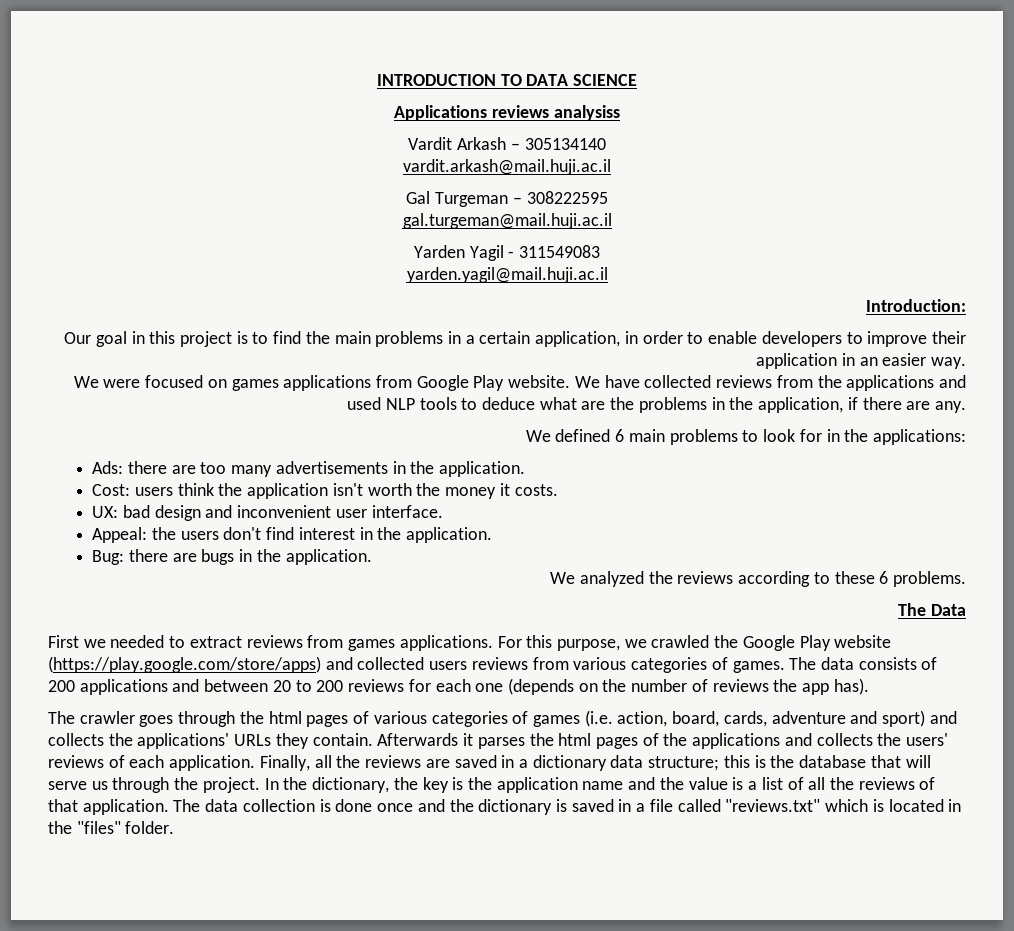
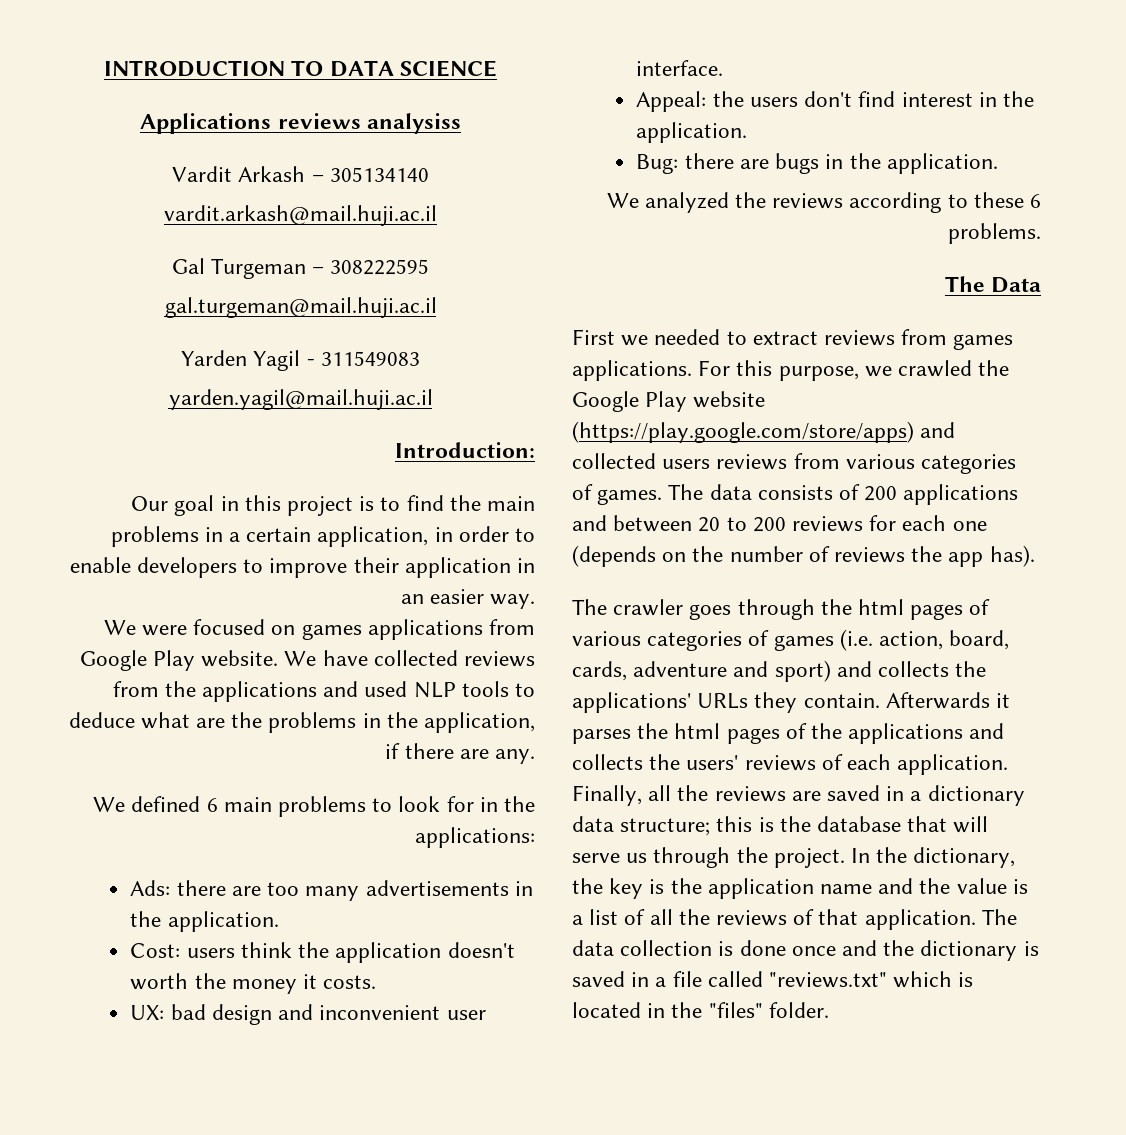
- Cost: users think the application isn't worth the money it costs.
+ Cost: users think the application doesn't worth the money it costs.

